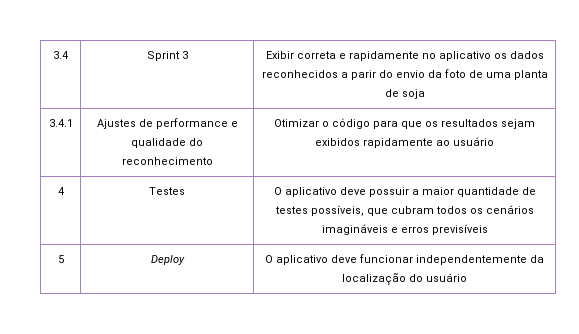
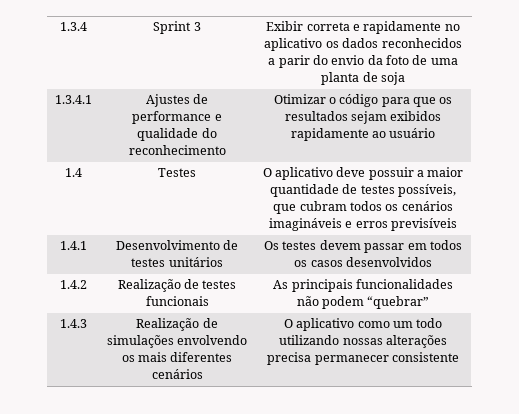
- 3.4 | Sprint 3 | Exibir correta e rapidamente no aplicativo os dados reconhecidos a parir do envio da foto de uma planta de soja
+ 1.3.4 | Sprint 3 | Exibir correta e rapidamente no aplicativo os dados reconhecidos a parir do envio da foto de uma planta de soja
- 3.4.1 | Ajustes de performance e qualidade do reconhecimento | Otimizar o código para que os resultados sejam exibidos rapidamente ao usuário
+ 1.3.4.1 | Ajustes de performance e qualidade do reconhecimento | Otimizar o código para que os resultados sejam exibidos rapidamente ao usuário
- 4 | Testes | O aplicativo deve possuir a maior quantidade de testes possíveis, que cubram todos os cenários imagináveis e erros previsíveis
+ 1.4 | Testes | O aplicativo deve possuir a maior quantidade de testes possíveis, que cubram todos os cenários imagináveis e erros previsíveis
- 5 | Deploy | O aplicativo deve funcionar independentemente da localização do usuário
+ 1.4.1 | Desenvolvimento de testes unitários | Os testes devem passar em todos os casos desenvolvidos
+ 1.4.2 | Realização de testes funcionais | As principais funcionalidades não podem “quebrar”
+ 1.4.3 | Realização de simulações envolvendo os mais diferentes cenários | O aplicativo como um todo utilizando nossas alterações precisa permanecer consistente

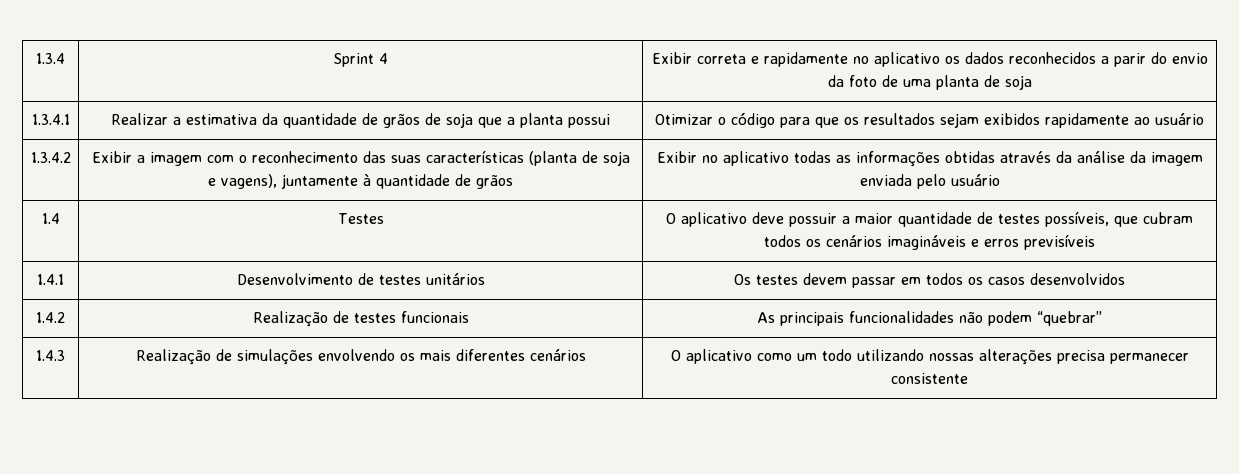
- 1.3.4 | Sprint 3 | Exibir correta e rapidamente no aplicativo os dados reconhecidos a parir do envio da foto de uma planta de soja
+ 1.3.4 | Sprint 4 | Exibir correta e rapidamente no aplicativo os dados reconhecidos a parir do envio da foto de uma planta de soja
- 1.3.4.1 | Ajustes de performance e qualidade do reconhecimento | Otimizar o código para que os resultados sejam exibidos rapidamente ao usuário
+ 1.3.4.1 | Realizar a estimativa da quantidade de grãos de soja que a planta possui | Otimizar o código para que os resultados sejam exibidos rapidamente ao usuário
+ 1.3.4.2 | Exibir a imagem com o reconhecimento das suas características (planta de soja e vagens), juntamente à quantidade de grãos | Exibir no aplicativo todas as informações obtidas através da análise da imagem enviada pelo usuário

